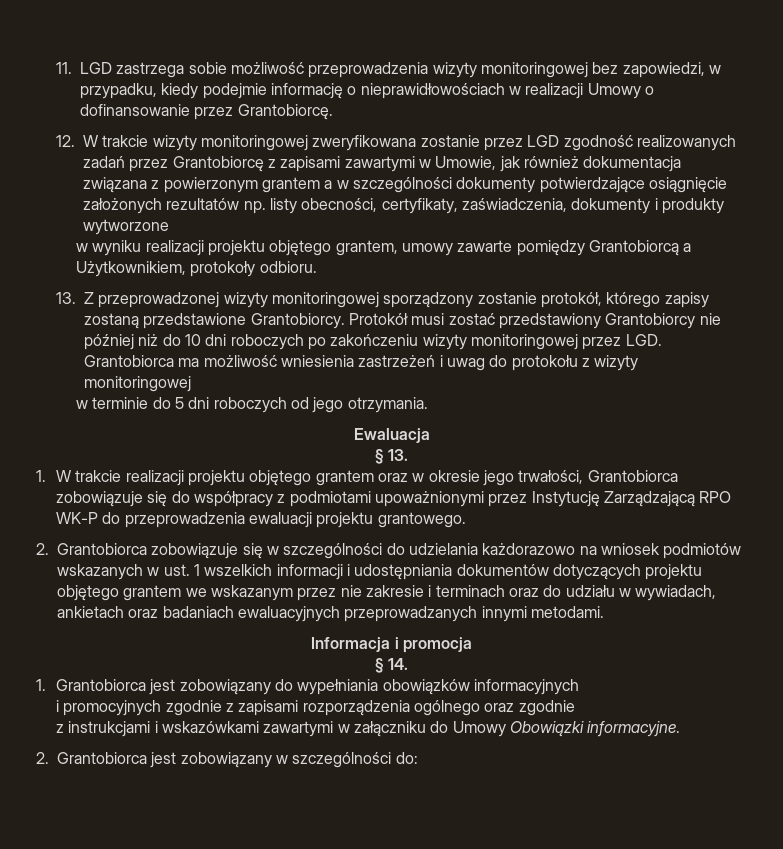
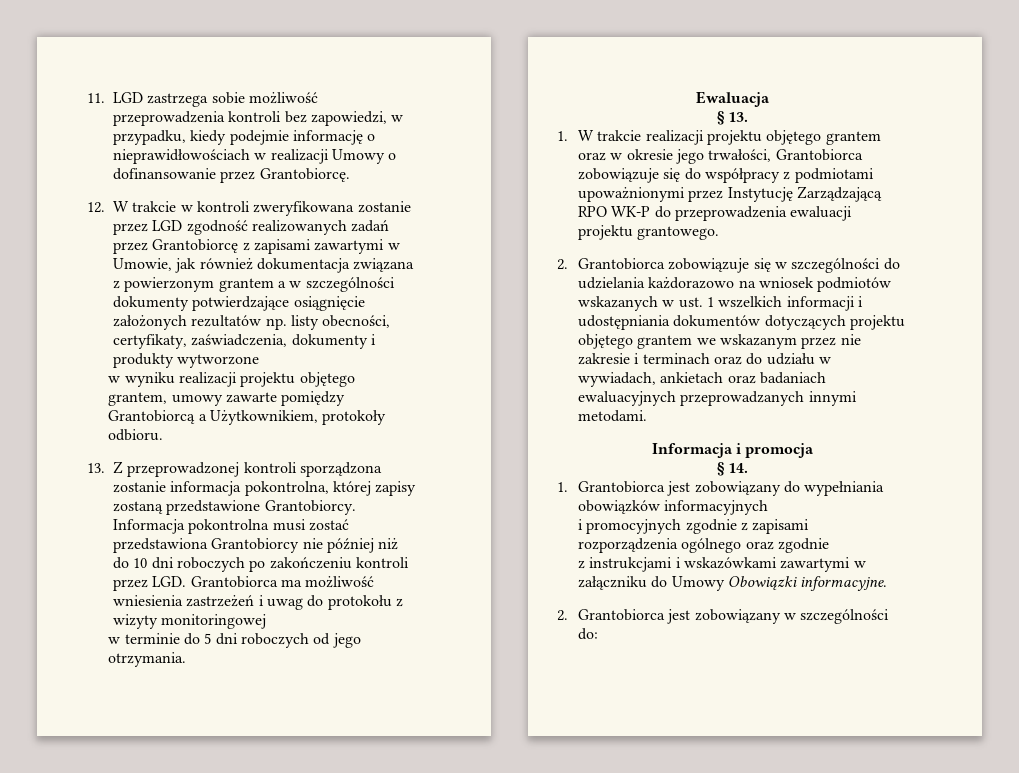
- 11. LGD zastrzega sobie możliwość przeprowadzenia wizyty monitoringowej bez zapowiedzi, w przypadku, kiedy podejmie informację o nieprawidłowościach w realizacji Umowy o dofinansowanie przez Grantobiorcę.
+ 11. LGD zastrzega sobie możliwość przeprowadzenia kontroli bez zapowiedzi, w przypadku, kiedy podejmie informację o nieprawidłowościach w realizacji Umowy o dofinansowanie przez Grantobiorcę.
- 12. W trakcie wizyty monitoringowej zweryfikowana zostanie przez LGD zgodność realizowanych zadań przez Grantobiorcę z zapisami zawartymi w Umowie, jak również dokumentacja związana z powierzonym grantem a w szczególności dokumenty potwierdzające osiągnięcie założonych rezultatów np. listy obecności, certyfikaty, zaświadczenia, dokumenty i produkty wytworzone
+ 12. W trakcie w kontroli zweryfikowana zostanie przez LGD zgodność realizowanych zadań przez Grantobiorcę z zapisami zawartymi w Umowie, jak również dokumentacja związana z powierzonym grantem a w szczególności dokumenty potwierdzające osiągnięcie założonych rezultatów np. listy obecności, certyfikaty, zaświadczenia, dokumenty i produkty wytworzone
- 13. Z przeprowadzonej wizyty monitoringowej sporządzony zostanie protokół, którego zapisy zostaną przedstawione Grantobiorcy.
+ 13. Z przeprowadzonej kontroli sporządzona zostanie informacja pokontrolna, której zapisy zostaną przedstawione Grantobiorcy.
- Protokół musi zostać przedstawiony Grantobiorcy nie później niż do 10 dni roboczych po zakończeniu wizyty monitoringowej przez LGD. Grantobiorca ma możliwość wniesienia zastrzeżeń i uwag do protokołu z wizyty monitoringowej
+ Informacja pokontrolna musi zostać przedstawiona Grantobiorcy nie później niż do 10 dni roboczych po zakończeniu kontroli przez LGD. Grantobiorca ma możliwość wniesienia zastrzeżeń i uwag do protokołu z wizyty monitoringowej

